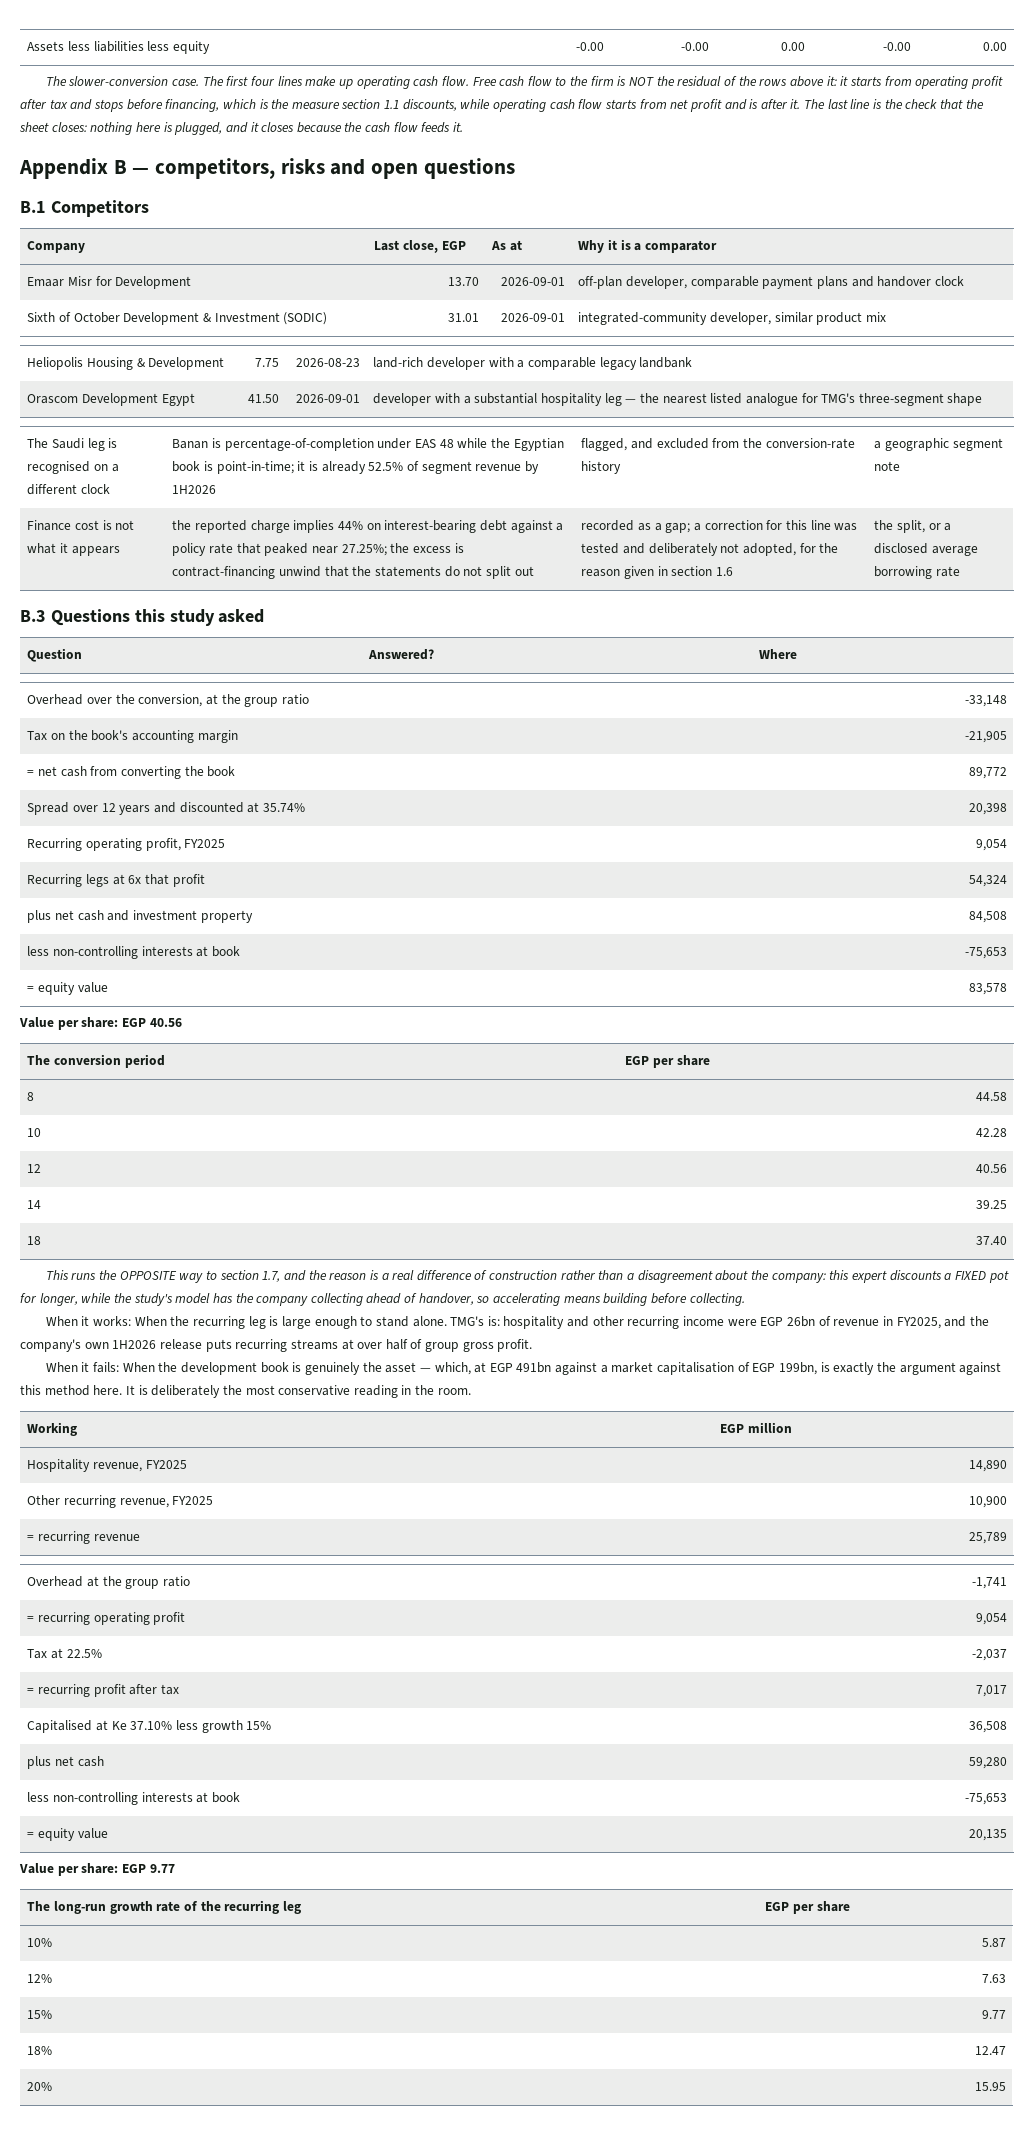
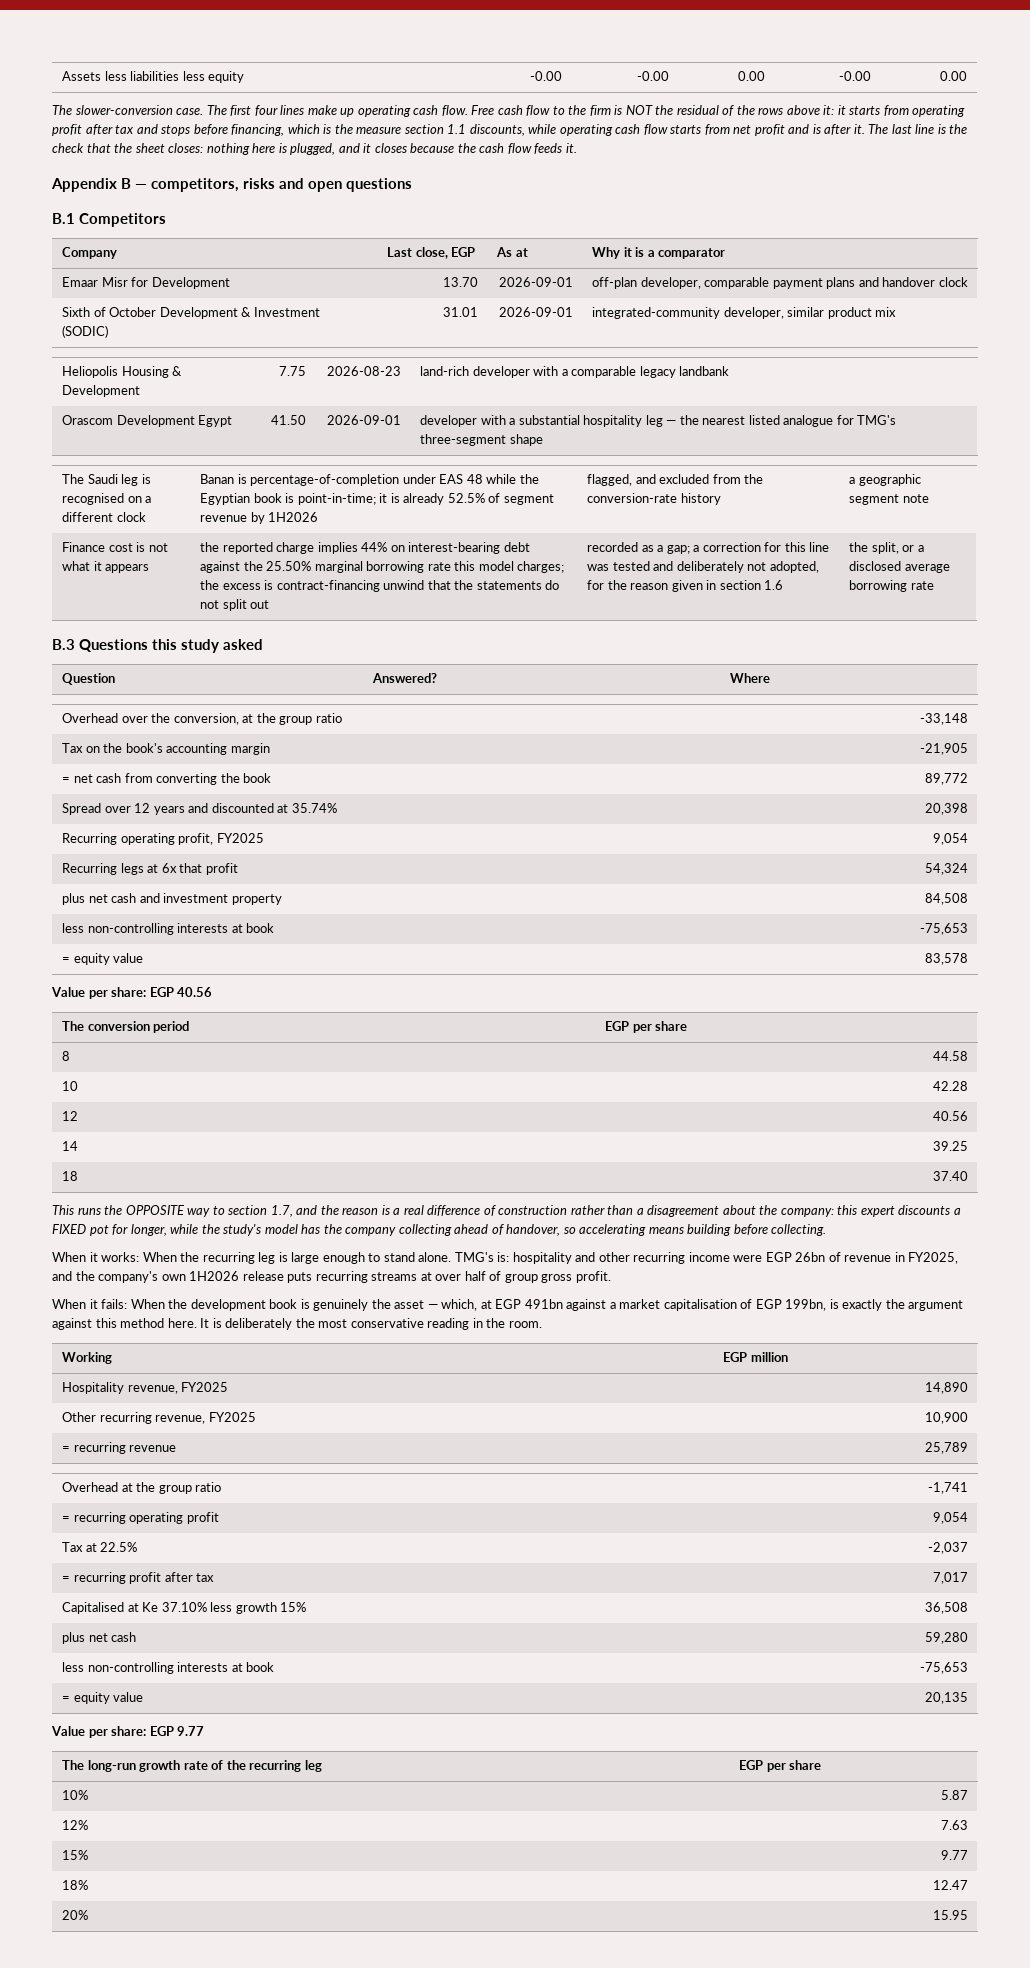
- the reported charge implies 44% on interest-bearing debt against a policy rate that peaked near 27.25%; the excess is contract-financing unwind that the statements do not split out
+ the reported charge implies 44% on interest-bearing debt against the 25.50% marginal borrowing rate this model charges; the excess is contract-financing unwind that the statements do not split out

